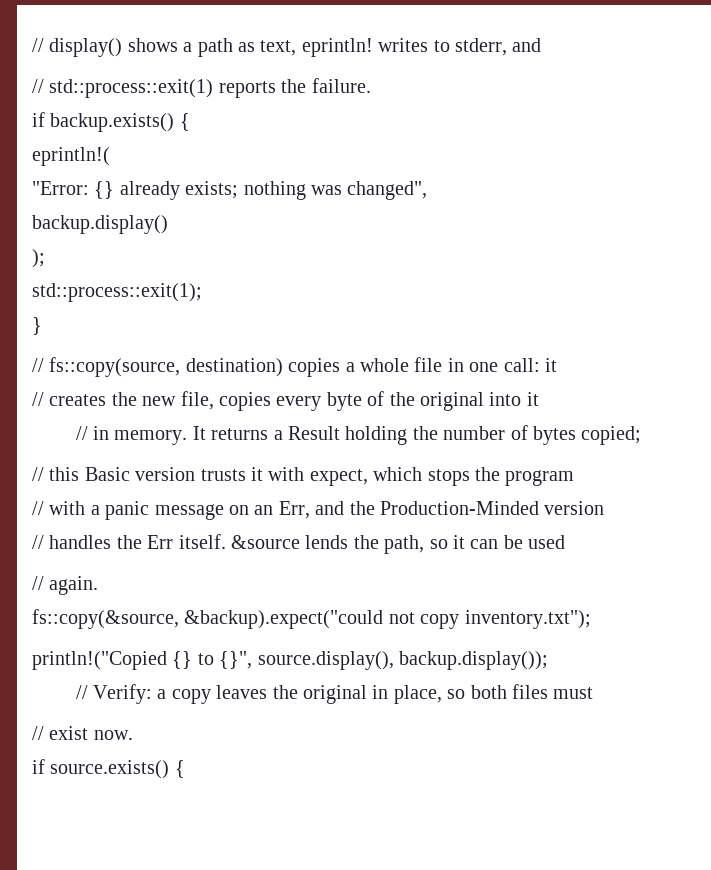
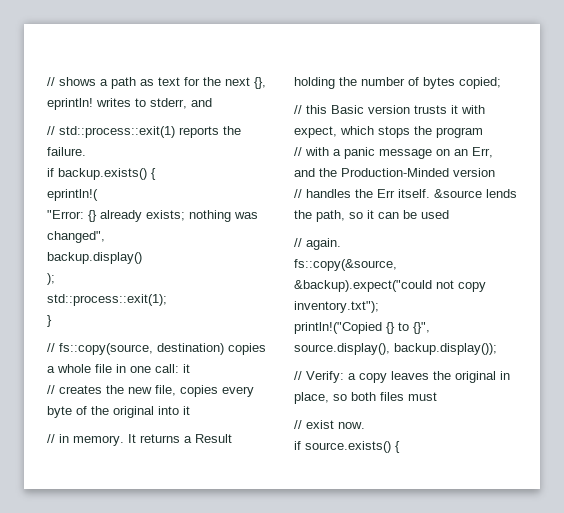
- // display() shows a path as text, eprintln! writes to stderr, and
+ // shows a path as text for the next {}, eprintln! writes to stderr, and

